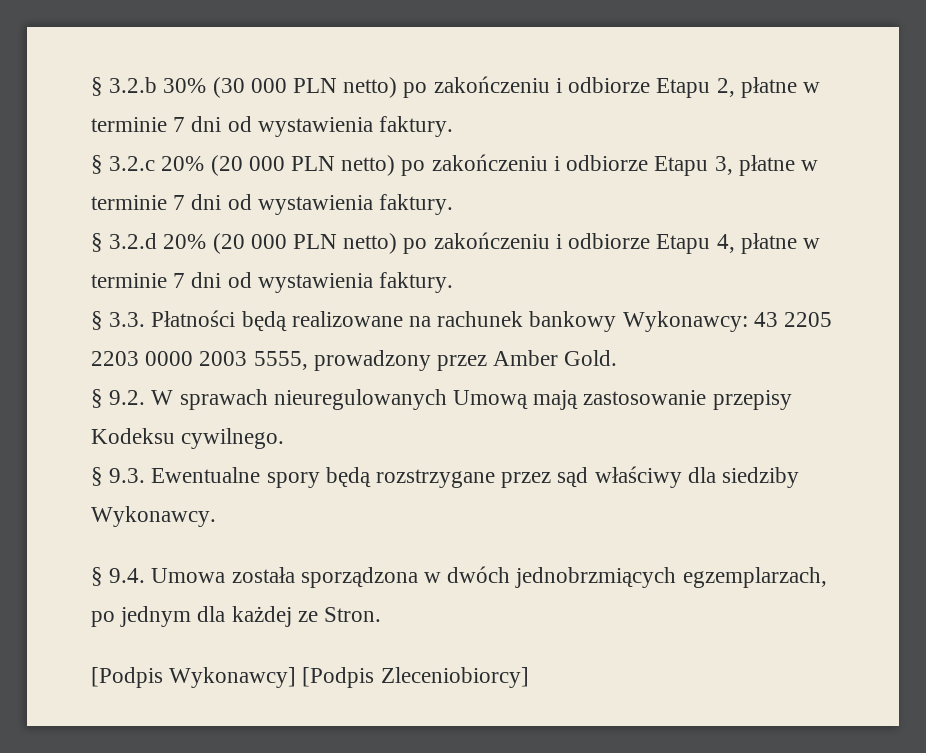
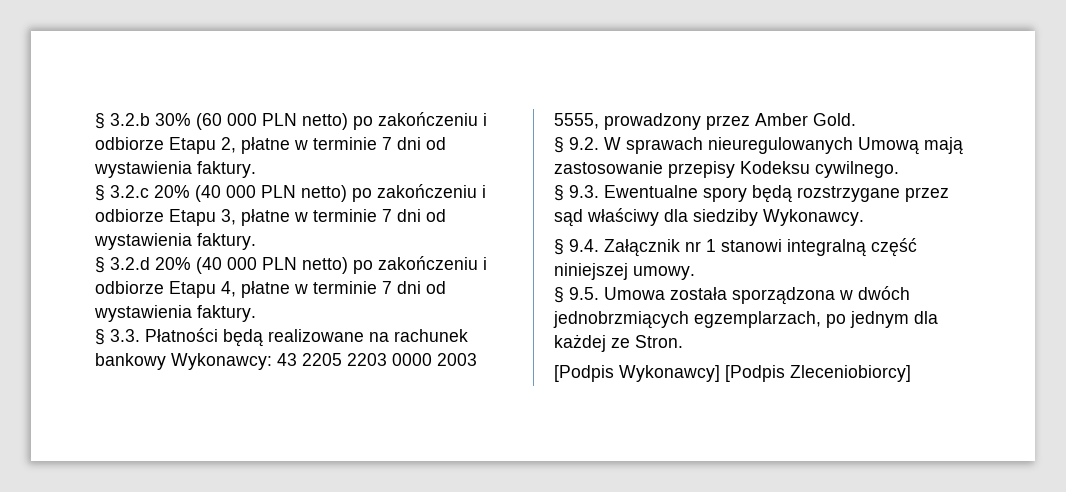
- § 3.2.b 30% (30 000 PLN netto) po zakończeniu i odbiorze Etapu 2, płatne w terminie 7 dni od wystawienia faktury.
+ § 3.2.b 30% (60 000 PLN netto) po zakończeniu i odbiorze Etapu 2, płatne w terminie 7 dni od wystawienia faktury.
- § 3.2.c 20% (20 000 PLN netto) po zakończeniu i odbiorze Etapu 3, płatne w terminie 7 dni od wystawienia faktury.
+ § 3.2.c 20% (40 000 PLN netto) po zakończeniu i odbiorze Etapu 3, płatne w terminie 7 dni od wystawienia faktury.
- § 3.2.d 20% (20 000 PLN netto) po zakończeniu i odbiorze Etapu 4, płatne w terminie 7 dni od wystawienia faktury.
+ § 3.2.d 20% (40 000 PLN netto) po zakończeniu i odbiorze Etapu 4, płatne w terminie 7 dni od wystawienia faktury.
- § 9.4. Umowa została sporządzona w dwóch jednobrzmiących egzemplarzach, po jednym dla każdej ze Stron.
+ § 9.4. Załącznik nr 1 stanowi integralną część niniejszej umowy.
+ § 9.5. Umowa została sporządzona w dwóch jednobrzmiących egzemplarzach, po jednym dla każdej ze Stron.

